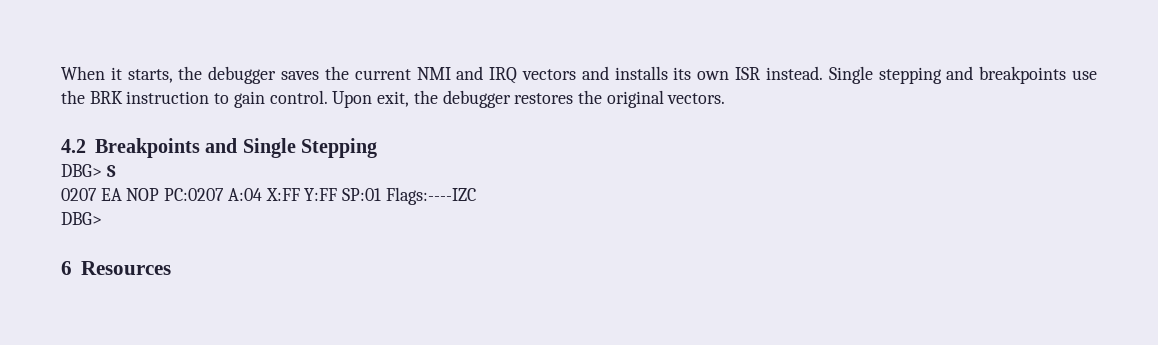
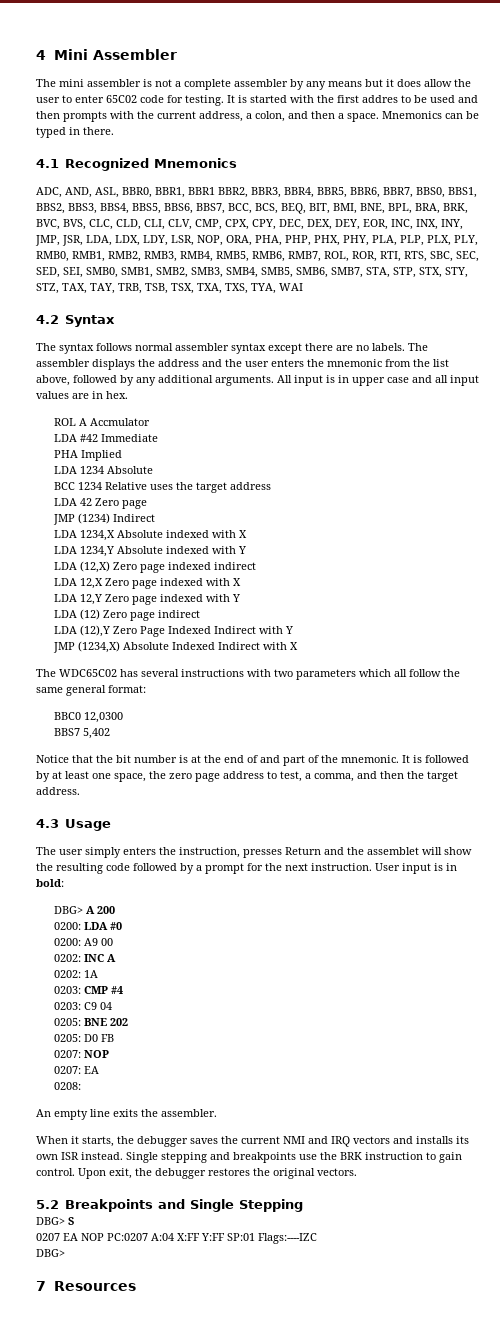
+ 4 Mini Assembler
+ The mini assembler is not a complete assembler by any means but it does allow the user to enter 65C02 code for testing. It is started with the first addres to be used and then prompts with the current address, a colon, and then a space. Mnemonics can be typed in there.
+ 4.1 Recognized Mnemonics
+ ADC, AND, ASL, BBR0, BBR1, BBR1 BBR2, BBR3, BBR4, BBR5, BBR6, BBR7, BBS0, BBS1, BBS2, BBS3, BBS4, BBS5, BBS6, BBS7, BCC, BCS, BEQ, BIT, BMI, BNE, BPL, BRA, BRK, BVC, BVS, CLC, CLD, CLI, CLV, CMP, CPX, CPY, DEC, DEX, DEY, EOR, INC, INX, INY, JMP, JSR, LDA, LDX, LDY, LSR, NOP, ORA, PHA, PHP, PHX, PHY, PLA, PLP, PLX, PLY, RMB0, RMB1, RMB2, RMB3, RMB4, RMB5, RMB6, RMB7, ROL, ROR, RTI, RTS, SBC, SEC, SED, SEI, SMB0, SMB1, SMB2, SMB3, SMB4, SMB5, SMB6, SMB7, STA, STP, STX, STY, STZ, TAX, TAY, TRB, TSB, TSX, TXA, TXS, TYA, WAI
+ 4.2 Syntax
+ The syntax follows normal assembler syntax except there are no labels. The assembler displays the address and the user enters the mnemonic from the list above, followed by any additional arguments. All input is in upper case and all input values are in hex.
+ ROL A Accmulator
+ LDA #42 Immediate
+ PHA Implied
+ LDA 1234 Absolute
+ BCC 1234 Relative uses the target address
+ LDA 42 Zero page
+ JMP (1234) Indirect
+ LDA 1234,X Absolute indexed with X
+ LDA 1234,Y Absolute indexed with Y
+ LDA (12,X) Zero page indexed indirect
+ LDA 12,X Zero page indexed with X
+ LDA 12,Y Zero page indexed with Y
+ LDA (12) Zero page indirect
+ LDA (12),Y Zero Page Indexed Indirect with Y
+ JMP (1234,X) Absolute Indexed Indirect with X
+ The WDC65C02 has several instructions with two parameters which all follow the same general format:
+ BBC0 12,0300
+ BBS7 5,402
+ Notice that the bit number is at the end of and part of the mnemonic. It is followed by at least one space, the zero page address to test, a comma, and then the target address.
+ 4.3 Usage
+ The user simply enters the instruction, presses Return and the assemblet will show the resulting code followed by a prompt for the next instruction. User input is in bold:
+ DBG> A 200
+ 0200: LDA #0
+ 0200: A9 00
+ 0202: INC A
+ 0202: 1A
+ 0203: CMP #4
+ 0203: C9 04
+ 0205: BNE 202
+ 0205: D0 FB
+ 0207: NOP
+ 0207: EA
+ 0208:
+ An empty line exits the assembler.
- 4.2 Breakpoints and Single Stepping
+ 5.2 Breakpoints and Single Stepping
- 6 Resources
+ 7 Resources

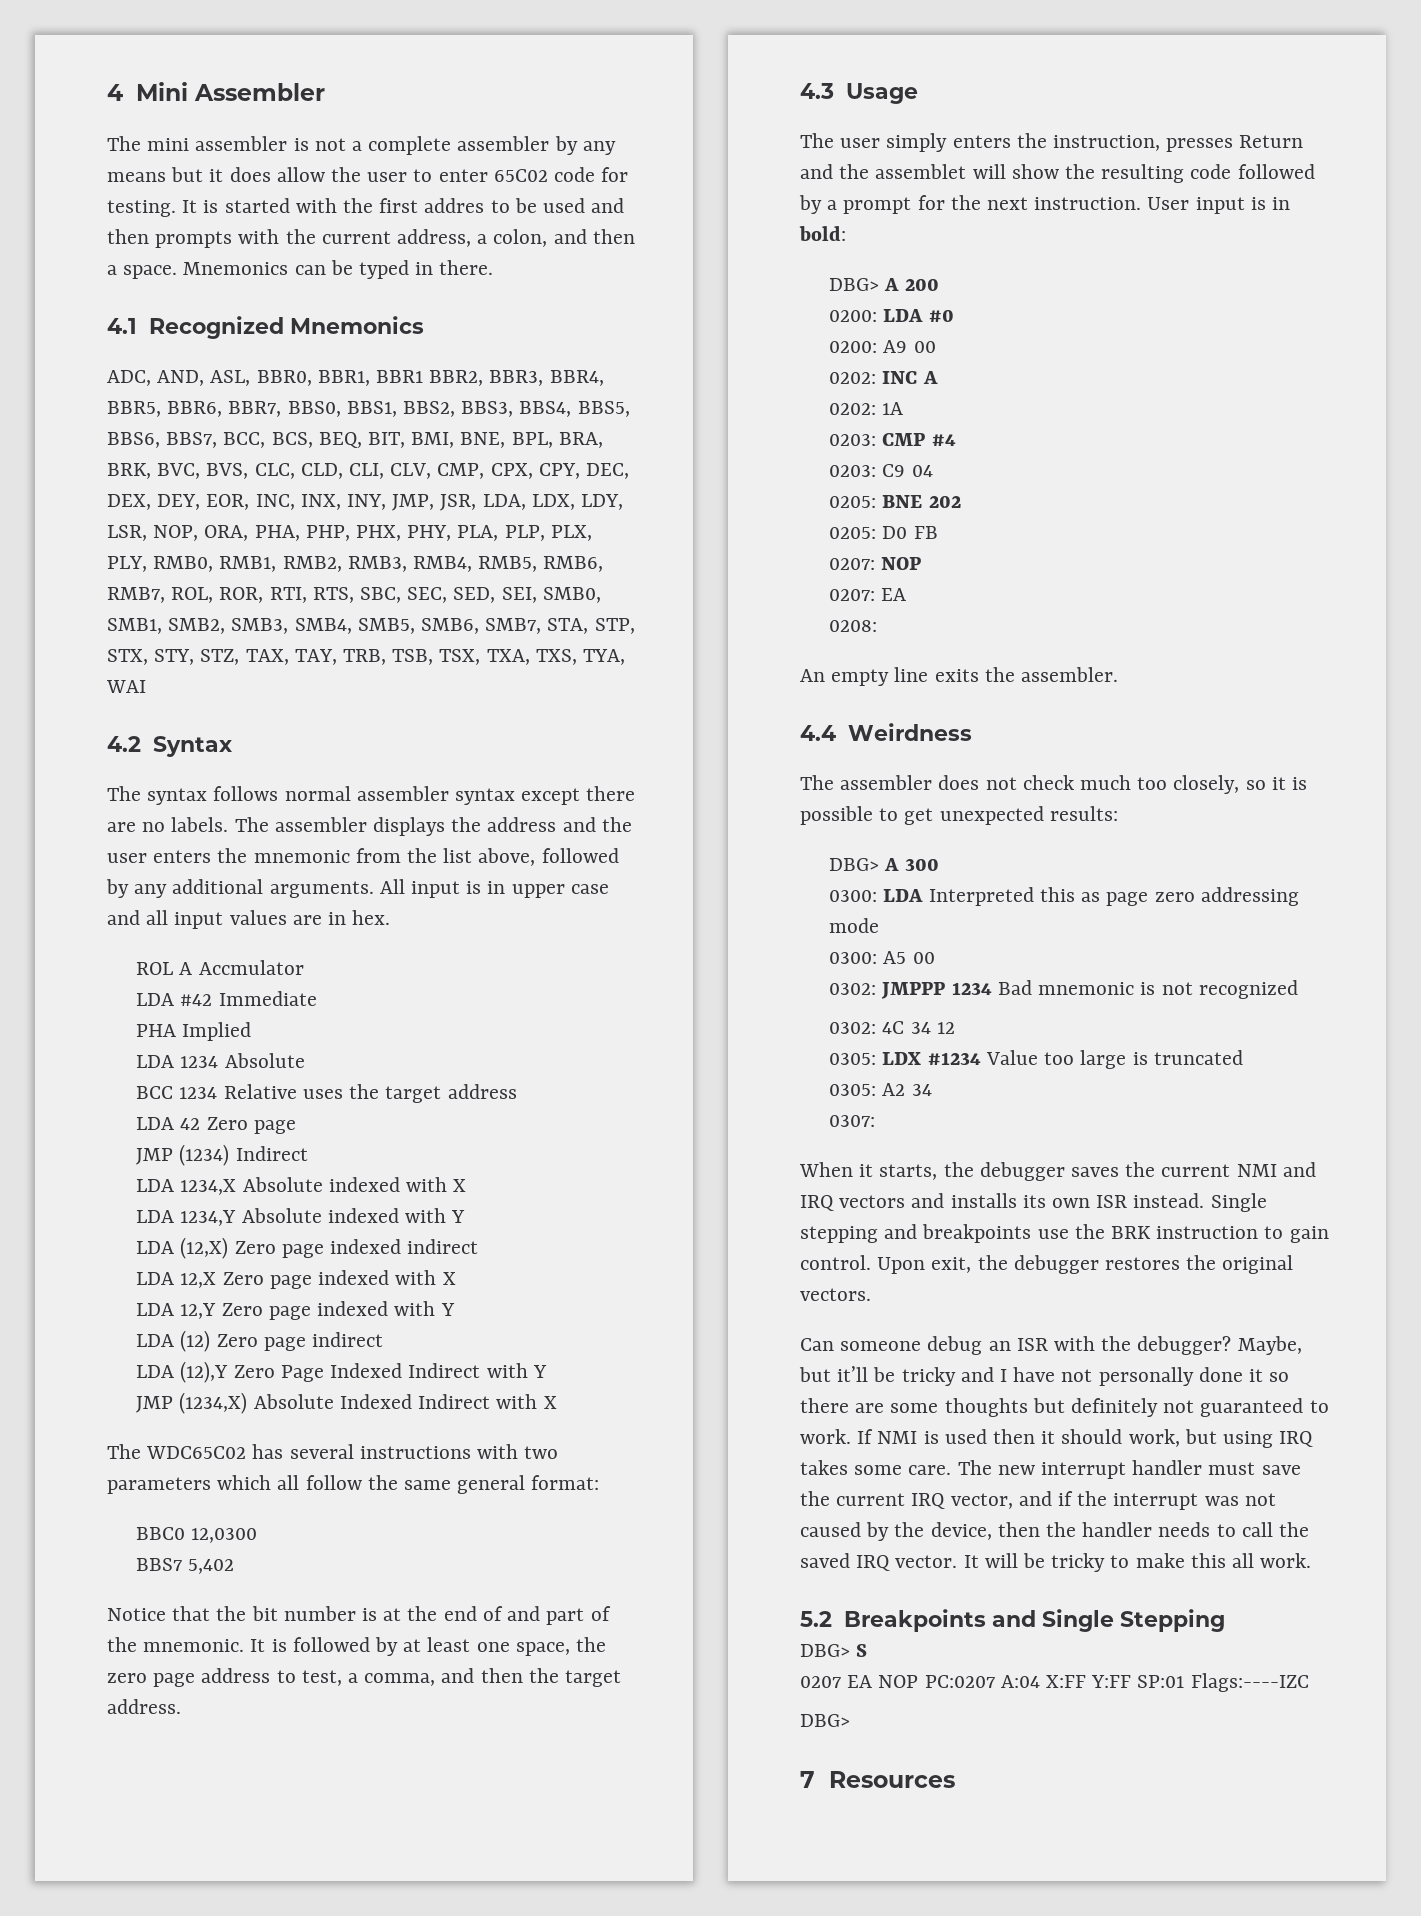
+ 4.4 Weirdness
+ The assembler does not check much too closely, so it is possible to get unexpected results:
+ DBG> A 300
+ 0300: LDA Interpreted this as page zero addressing mode
+ 0300: A5 00
+ 0302: JMPPP 1234 Bad mnemonic is not recognized
+ 0302: 4C 34 12
+ 0305: LDX #1234 Value too large is truncated
+ 0305: A2 34
+ 0307:
+ Can someone debug an ISR with the debugger? Maybe, but it’ll be tricky and I have not personally done it so there are some thoughts but definitely not guaranteed to work. If NMI is used then it should work, but using IRQ takes some care. The new interrupt handler must save the current IRQ vector, and if the interrupt was not caused by the device, then the handler needs to call the saved IRQ vector. It will be tricky to make this all work.

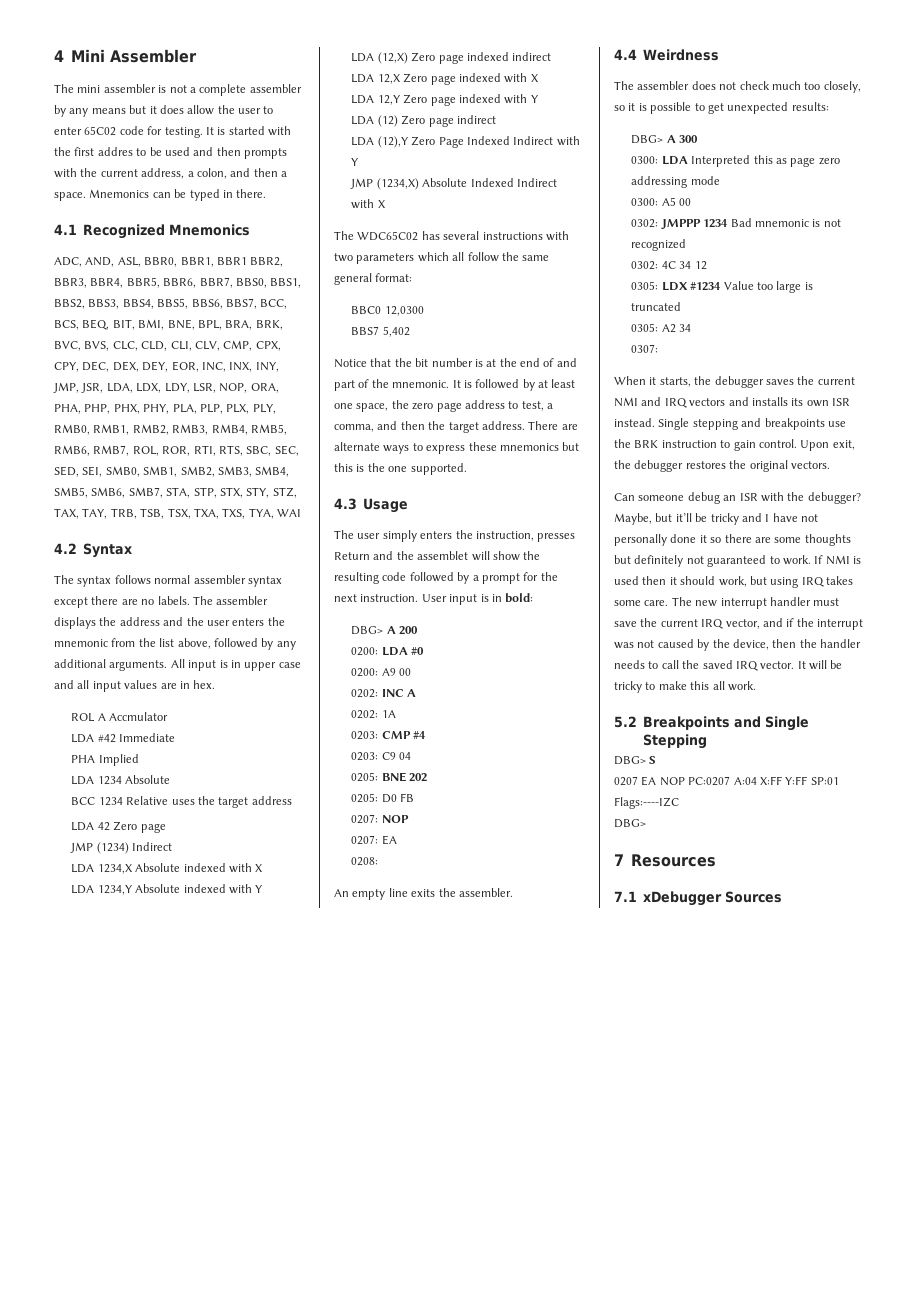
+ There are alternate ways to express these mnemonics but this is the one supported.
+ 7.1 xDebugger Sources

